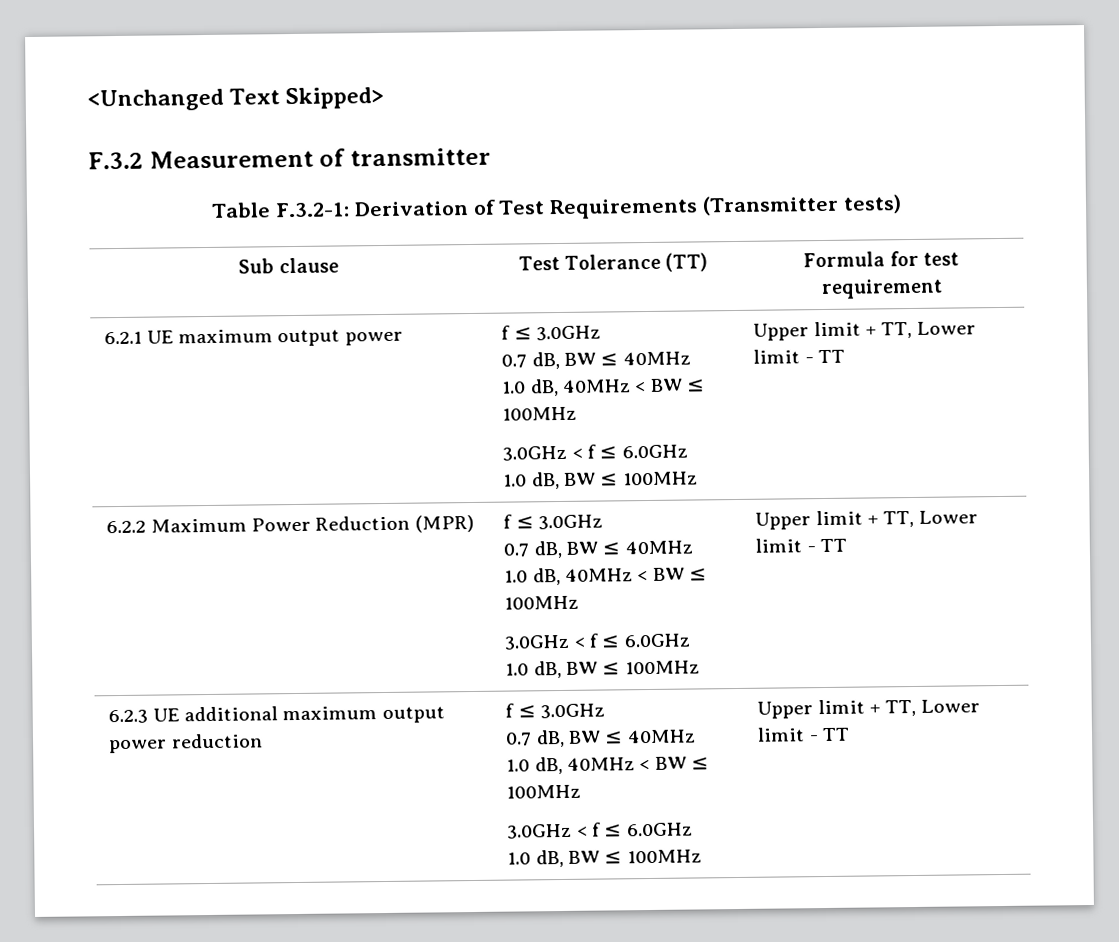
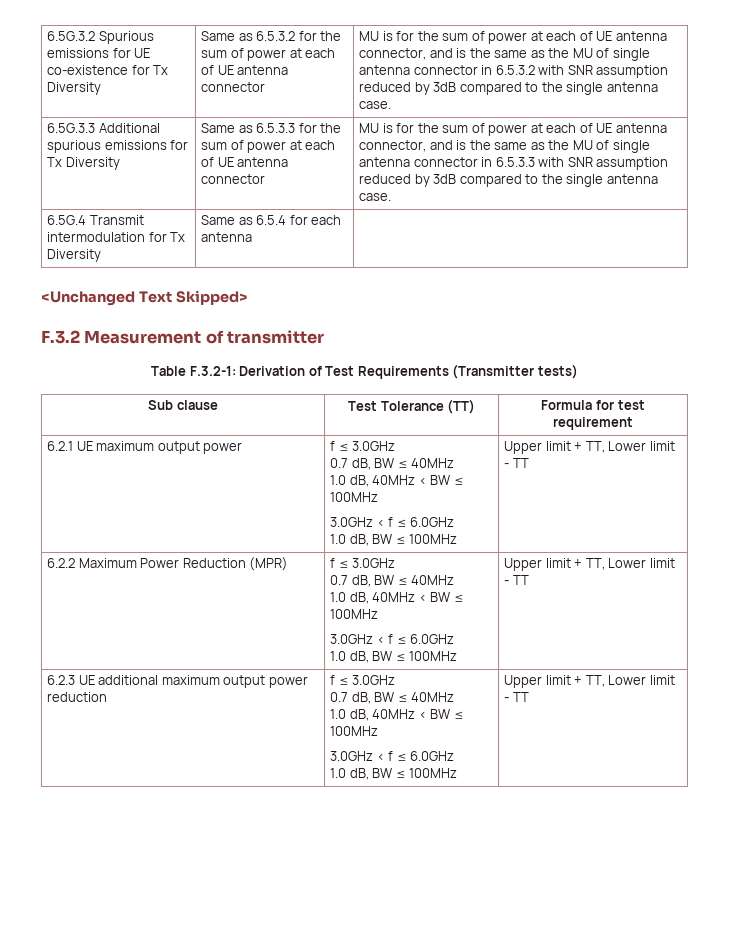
+ 6.5G.3.2 Spurious emissions for UE co-existence for Tx Diversity | Same as 6.5.3.2 for the sum of power at each of UE antenna connector | MU is for the sum of power at each of UE antenna connector, and is the same as the MU of single antenna connector in 6.5.3.2 with SNR assumption reduced by 3dB compared to the single antenna case.
+ 6.5G.3.3 Additional spurious emissions for Tx Diversity | Same as 6.5.3.3 for the sum of power at each of UE antenna connector | MU is for the sum of power at each of UE antenna connector, and is the same as the MU of single antenna connector in 6.5.3.3 with SNR assumption reduced by 3dB compared to the single antenna case.
+ 6.5G.4 Transmit intermodulation for Tx Diversity | Same as 6.5.4 for each antenna |

